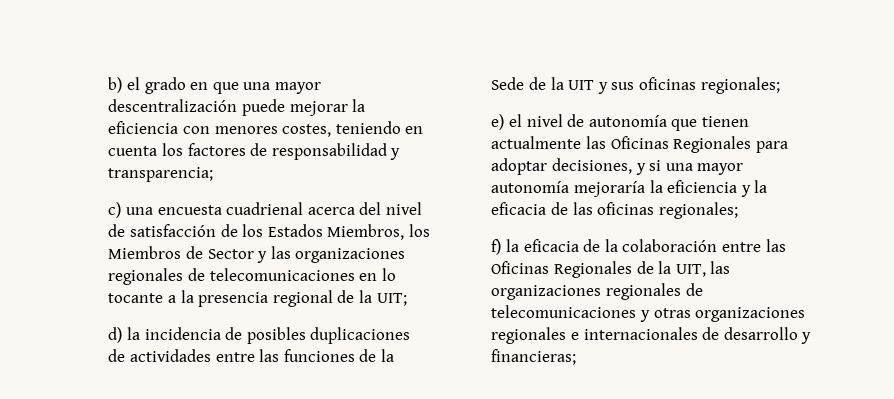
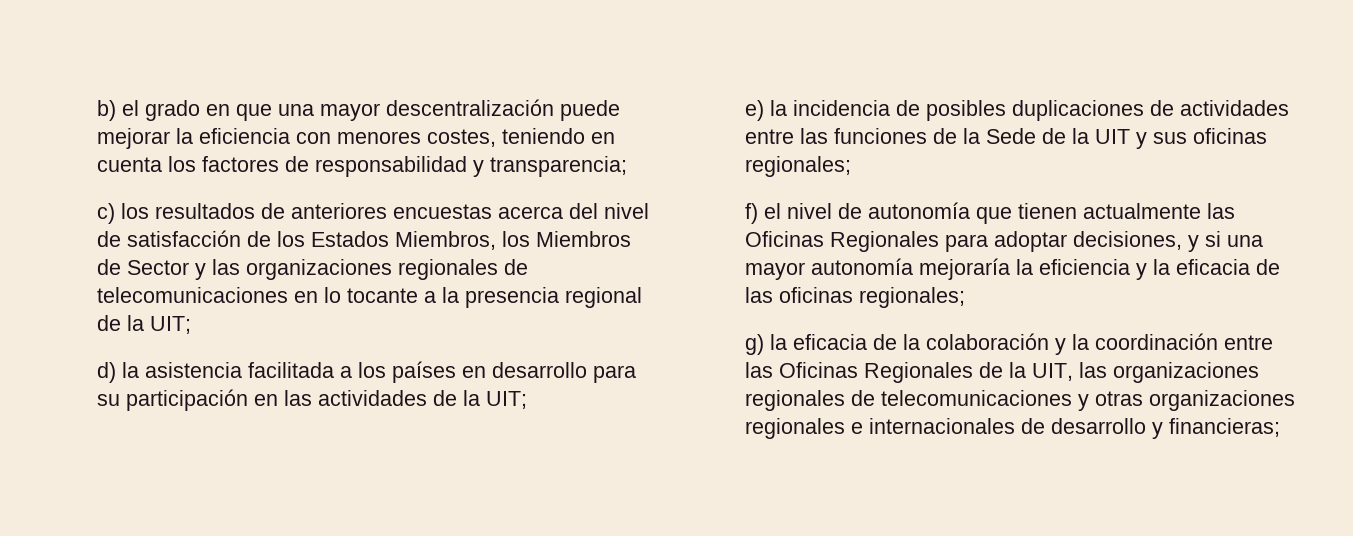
- c) una encuesta cuadrienal acerca del nivel de satisfacción de los Estados Miembros, los Miembros de Sector y las organizaciones regionales de telecomunicaciones en lo tocante a la presencia regional de la UIT;
+ c) los resultados de anteriores encuestas acerca del nivel de satisfacción de los Estados Miembros, los Miembros de Sector y las organizaciones regionales de telecomunicaciones en lo tocante a la presencia regional de la UIT;
- d) la incidencia de posibles duplicaciones de actividades entre las funciones de la Sede de la UIT y sus oficinas regionales;
+ d) la asistencia facilitada a los países en desarrollo para su participación en las actividades de la UIT;
+ e) la incidencia de posibles duplicaciones de actividades entre las funciones de la Sede de la UIT y sus oficinas regionales;
- e) el nivel de autonomía que tienen actualmente las Oficinas Regionales para adoptar decisiones, y si una mayor autonomía mejoraría la eficiencia y la eficacia de las oficinas regionales;
+ f) el nivel de autonomía que tienen actualmente las Oficinas Regionales para adoptar decisiones, y si una mayor autonomía mejoraría la eficiencia y la eficacia de las oficinas regionales;
- f) la eficacia de la colaboración entre las Oficinas Regionales de la UIT, las organizaciones regionales de telecomunicaciones y otras organizaciones regionales e internacionales de desarrollo y financieras;
+ g) la eficacia de la colaboración y la coordinación entre las Oficinas Regionales de la UIT, las organizaciones regionales de telecomunicaciones y otras organizaciones regionales e internacionales de desarrollo y financieras;

